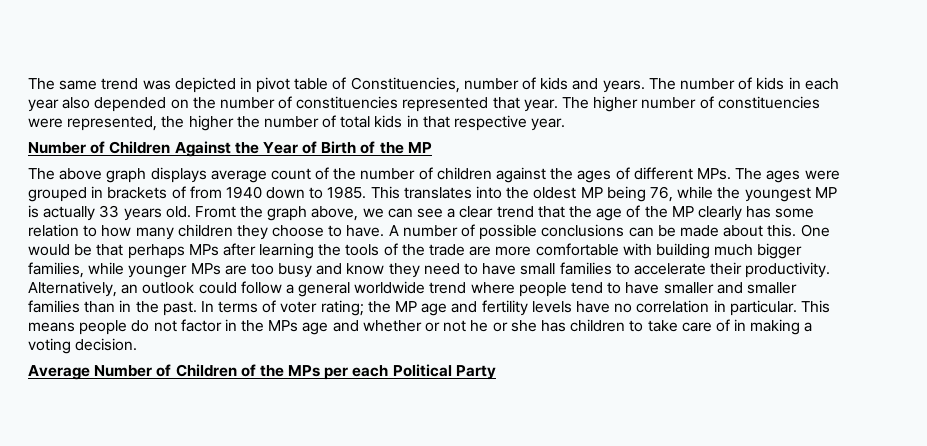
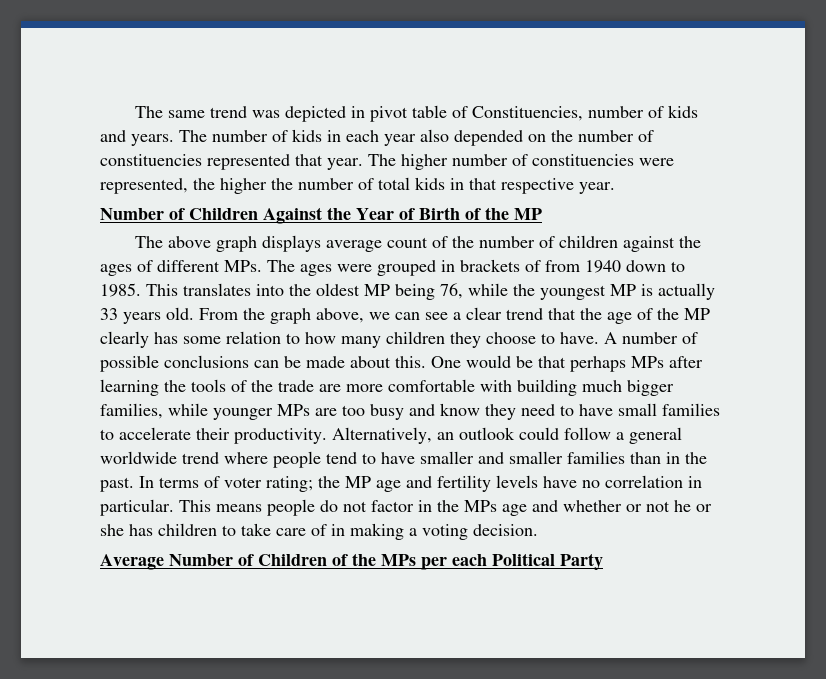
- Fromt the graph above, we can see a clear trend that the age of the MP clearly has some relation to how many children they choose to have.
+ From the graph above, we can see a clear trend that the age of the MP clearly has some relation to how many children they choose to have.

